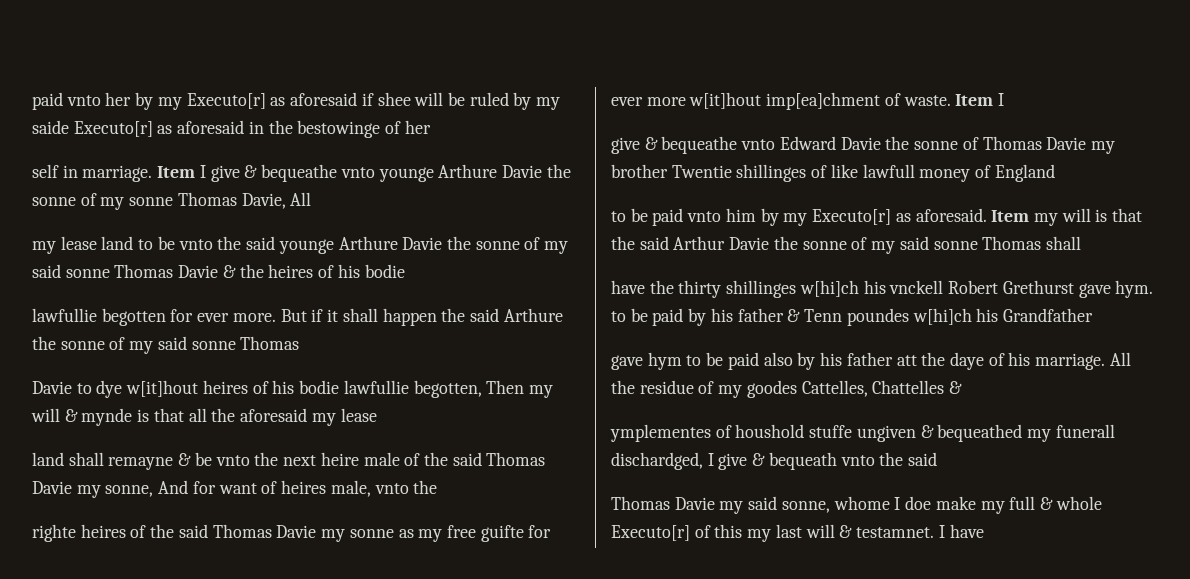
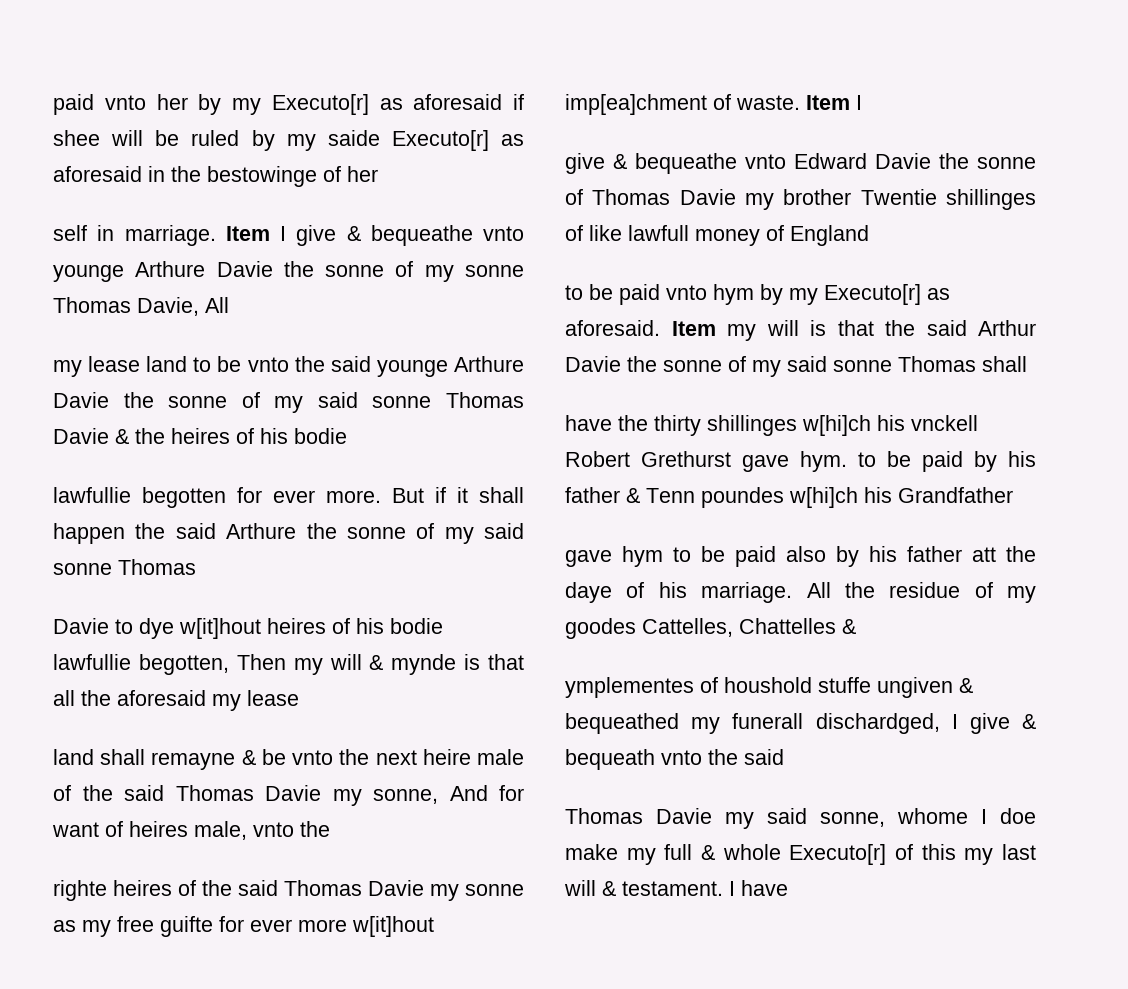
- to be paid vnto him by my Executo[r] as aforesaid.
+ to be paid vnto hym by my Executo[r] as aforesaid.
- Thomas Davie my said sonne, whome I doe make my full & whole Executo[r] of this my last will & testamnet.
+ Thomas Davie my said sonne, whome I doe make my full & whole Executo[r] of this my last will & testament.

